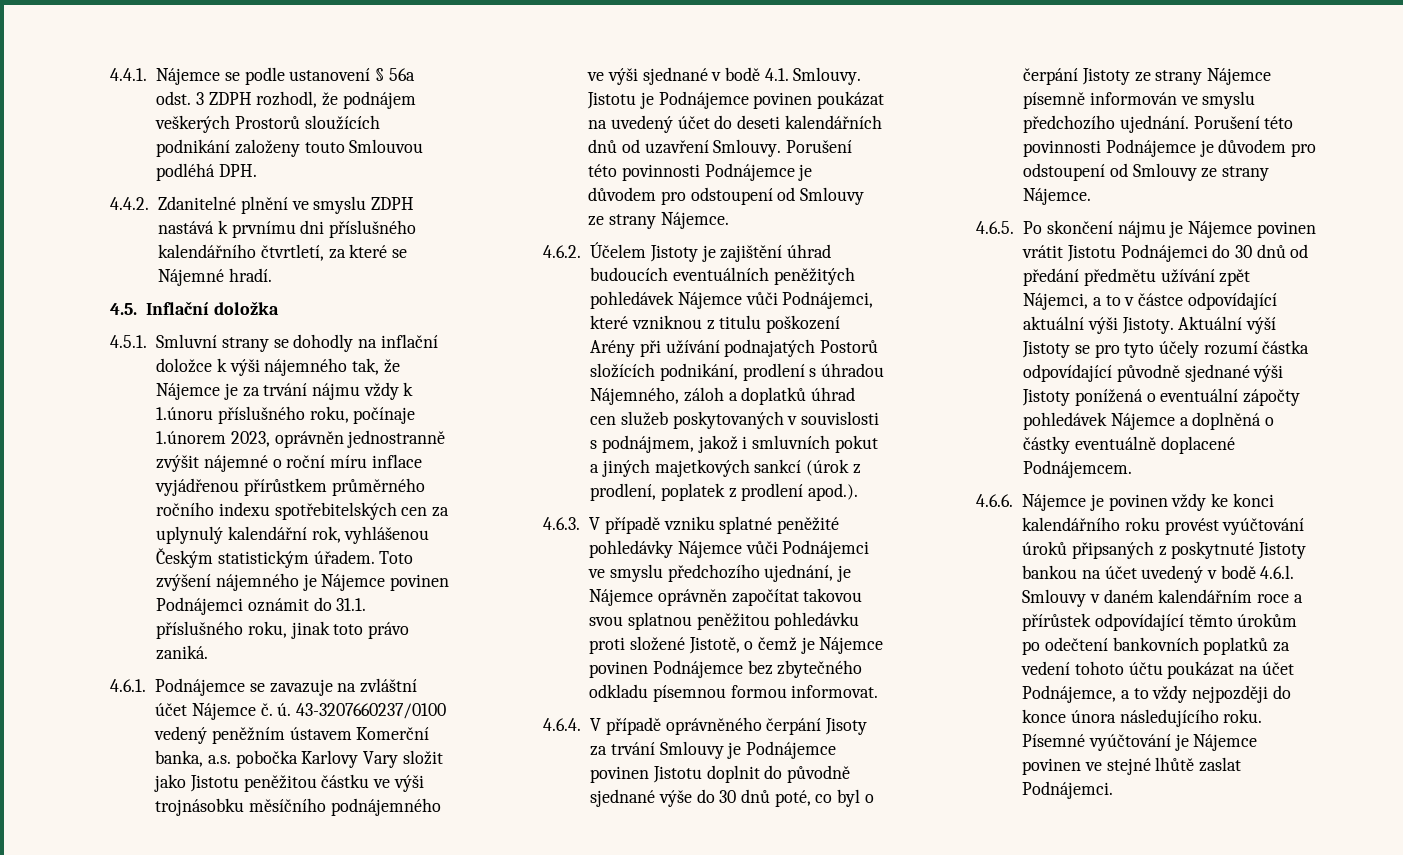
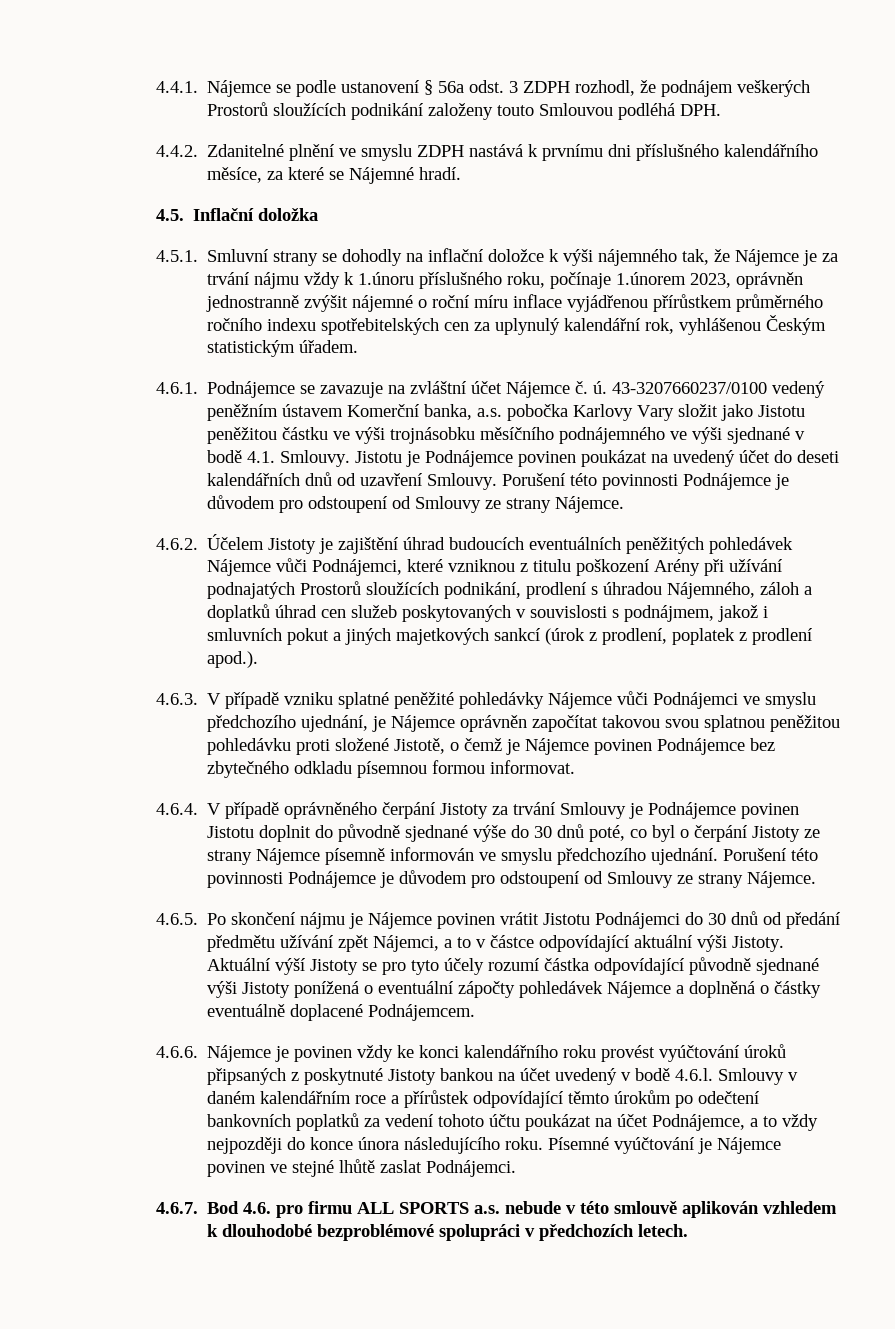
- 4.4.2. Zdanitelné plnění ve smyslu ZDPH nastává k prvnímu dni příslušného kalendářního čtvrtletí, za které se Nájemné hradí.
+ 4.4.2. Zdanitelné plnění ve smyslu ZDPH nastává k prvnímu dni příslušného kalendářního měsíce, za které se Nájemné hradí.
- Toto zvýšení nájemného je Nájemce povinen Podnájemci oznámit do 31.1. příslušného roku, jinak toto právo zaniká.
- 4.6.2. Účelem Jistoty je zajištění úhrad budoucích eventuálních peněžitých pohledávek Nájemce vůči Podnájemci, které vzniknou z titulu poškození Arény při užívání podnajatých Postorů složících podnikání, prodlení s úhradou Nájemného, záloh a doplatků úhrad cen služeb poskytovaných v souvislosti s podnájmem, jakož i smluvních pokut a jiných majetkových sankcí (úrok z prodlení, poplatek z prodlení apod.).
+ 4.6.2. Účelem Jistoty je zajištění úhrad budoucích eventuálních peněžitých pohledávek Nájemce vůči Podnájemci, které vzniknou z titulu poškození Arény při užívání podnajatých Prostorů sloužících podnikání, prodlení s úhradou Nájemného, záloh a doplatků úhrad cen služeb poskytovaných v souvislosti s podnájmem, jakož i smluvních pokut a jiných majetkových sankcí (úrok z prodlení, poplatek z prodlení apod.).
- 4.6.4. V případě oprávněného čerpání Jisoty za trvání Smlouvy je Podnájemce povinen Jistotu doplnit do původně sjednané výše do 30 dnů poté, co byl o čerpání Jistoty ze strany Nájemce písemně informován ve smyslu předchozího ujednání.
+ 4.6.4. V případě oprávněného čerpání Jistoty za trvání Smlouvy je Podnájemce povinen Jistotu doplnit do původně sjednané výše do 30 dnů poté, co byl o čerpání Jistoty ze strany Nájemce písemně informován ve smyslu předchozího ujednání.
+ 4.6.7. Bod 4.6. pro firmu ALL SPORTS a.s. nebude v této smlouvě aplikován vzhledem k dlouhodobé bezproblémové spolupráci v předchozích letech.

